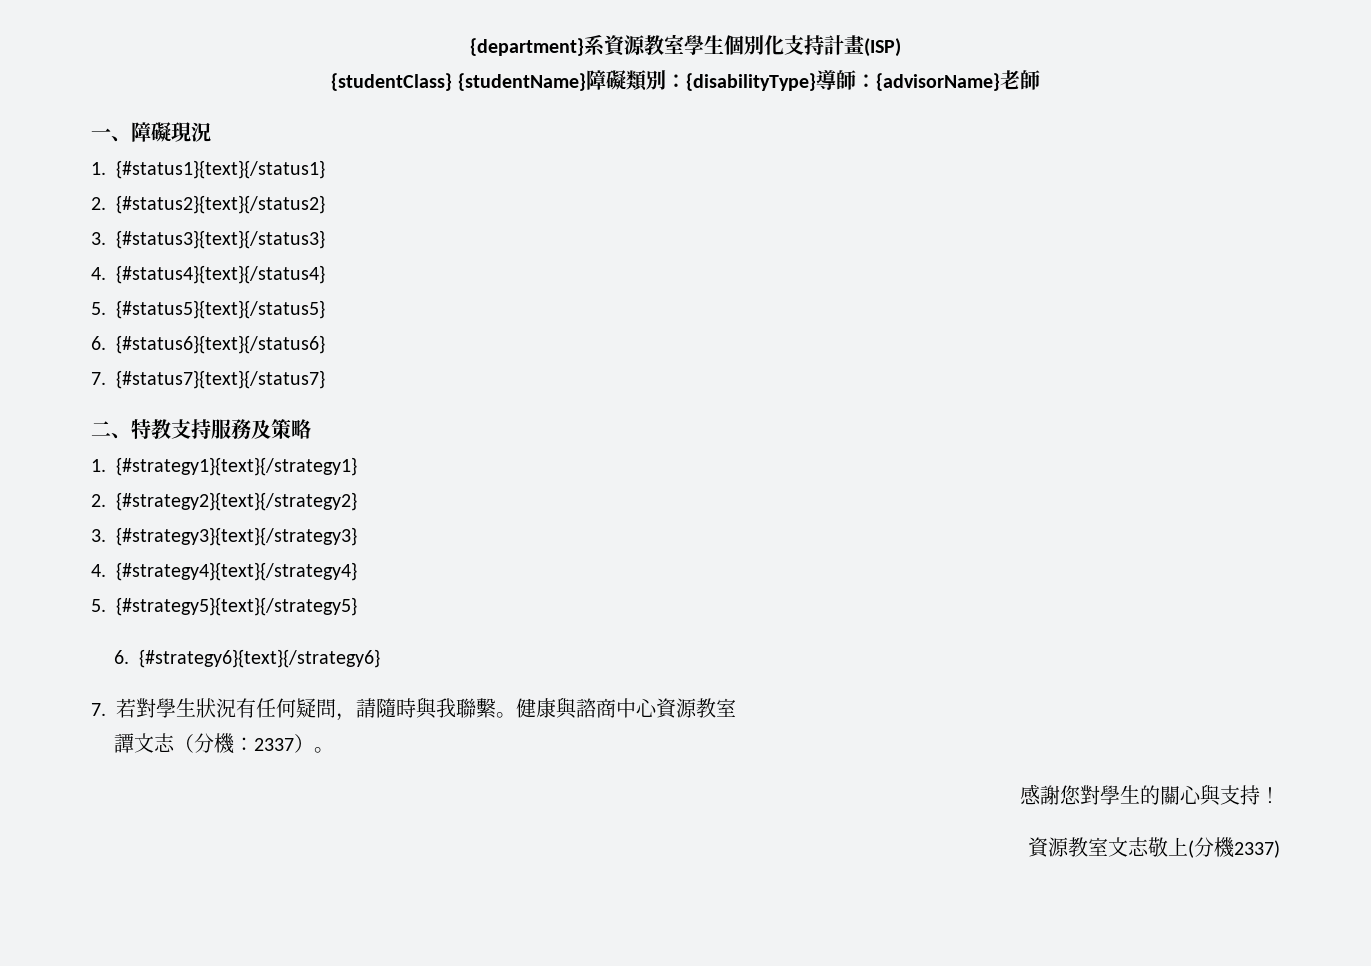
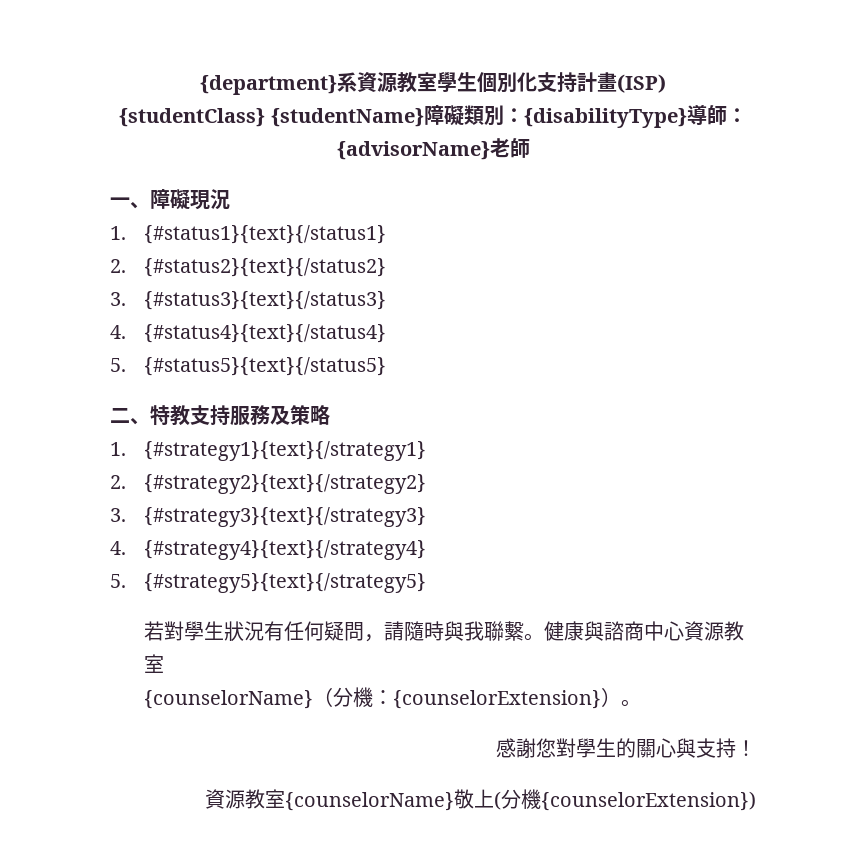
- 6. {#status6}{text}{/status6}
- 7. {#status7}{text}{/status7}
- 6. {#strategy6}{text}{/strategy6}
- 7.若對學生狀況有任何疑問，請隨時與我聯繫。
+ 若對學生狀況有任何疑問，請隨時與我聯繫。
- 譚文志（分機：2337）。
+ {counselorName}（分機：{counselorExtension}）。
- 資源教室文志敬上(分機2337)
+ 資源教室{counselorName}敬上(分機{counselorExtension})

